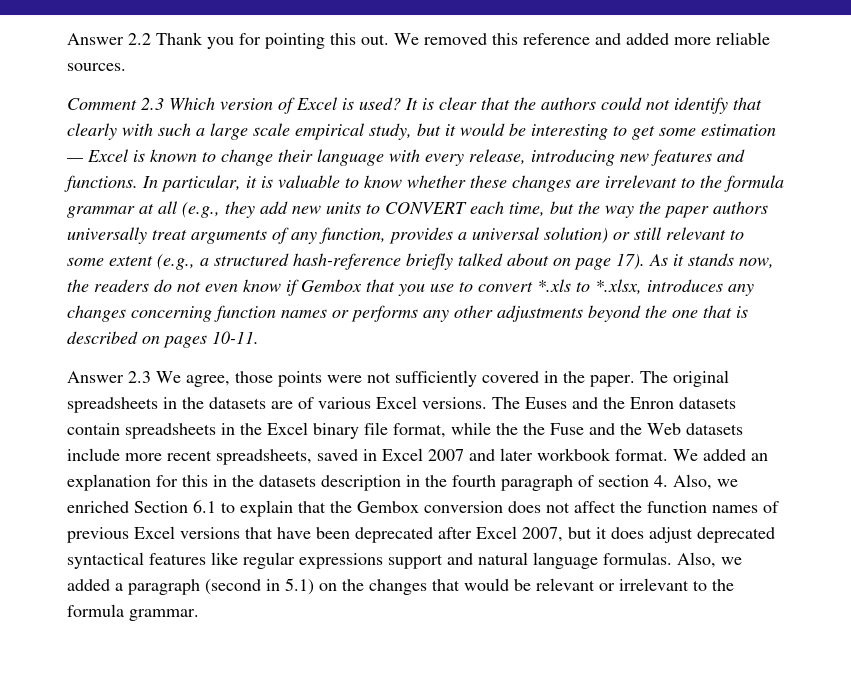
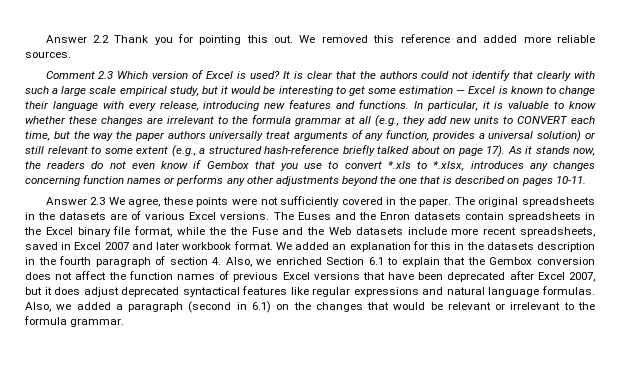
- Answer 2.3 We agree, those points were not sufficiently covered in the paper.
+ Answer 2.3 We agree, these points were not sufficiently covered in the paper.
- We added an explanation for this in the datasets description in the fourth paragraph of section 4. Also, we enriched Section 6.1 to explain that the Gembox conversion does not affect the function names of previous Excel versions that have been deprecated after Excel 2007, but it does adjust deprecated syntactical features like regular expressions support and natural language formulas.
+ We added an explanation for this in the datasets description in the fourth paragraph of section 4. Also, we enriched Section 6.1 to explain that the Gembox conversion does not affect the function names of previous Excel versions that have been deprecated after Excel 2007, but it does adjust deprecated syntactical features like regular expressions and natural language formulas.
- Also, we added a paragraph (second in 5.1) on the changes that would be relevant or irrelevant to the formula grammar.
+ Also, we added a paragraph (second in 6.1) on the changes that would be relevant or irrelevant to the formula grammar.

